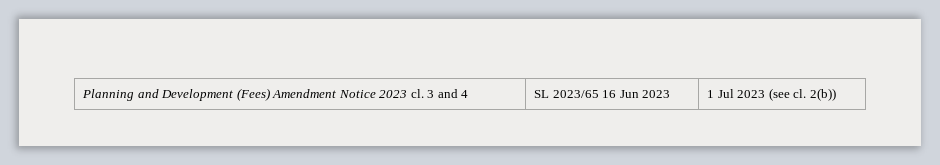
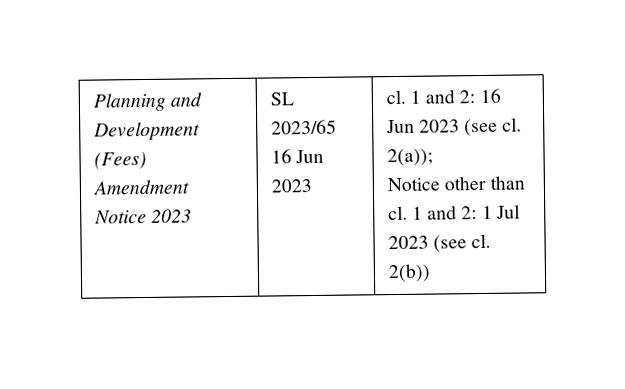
- Planning and Development (Fees) Amendment Notice 2023 cl. 3 and 4 | SL 2023/65 16 Jun 2023 | 1 Jul 2023 (see cl. 2(b))
+ Planning and Development (Fees) Amendment Notice 2023 | SL 2023/65 16 Jun 2023 | cl. 1 and 2: 16 Jun 2023 (see cl. 2(a));
+ Notice other than cl. 1 and 2: 1 Jul 2023 (see cl. 2(b))

